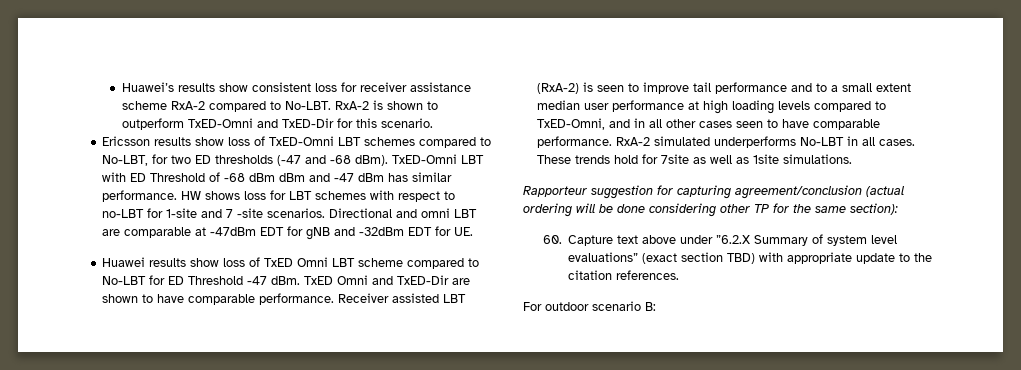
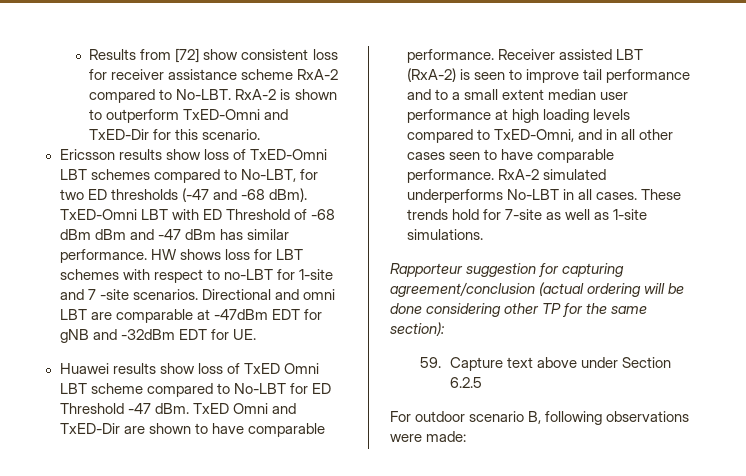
- Huawei’s results show consistent loss for receiver assistance scheme RxA-2 compared to No-LBT.
+ Results from [72] show consistent loss for receiver assistance scheme RxA-2 compared to No-LBT.
- These trends hold for 7site as well as 1site simulations.
+ These trends hold for 7-site as well as 1-site simulations.
- 60. Capture text above under ”6.2.X Summary of system level evaluations” (exact section TBD) with appropriate update to the citation references.
- For outdoor scenario B:
+ 59. Capture text above under Section 6.2.5
+ For outdoor scenario B, following observations were made:

